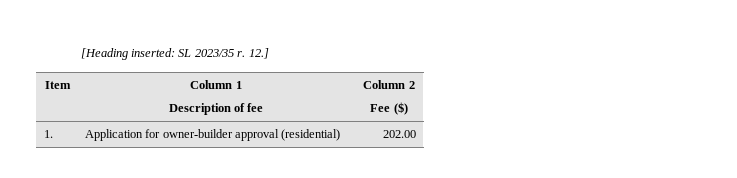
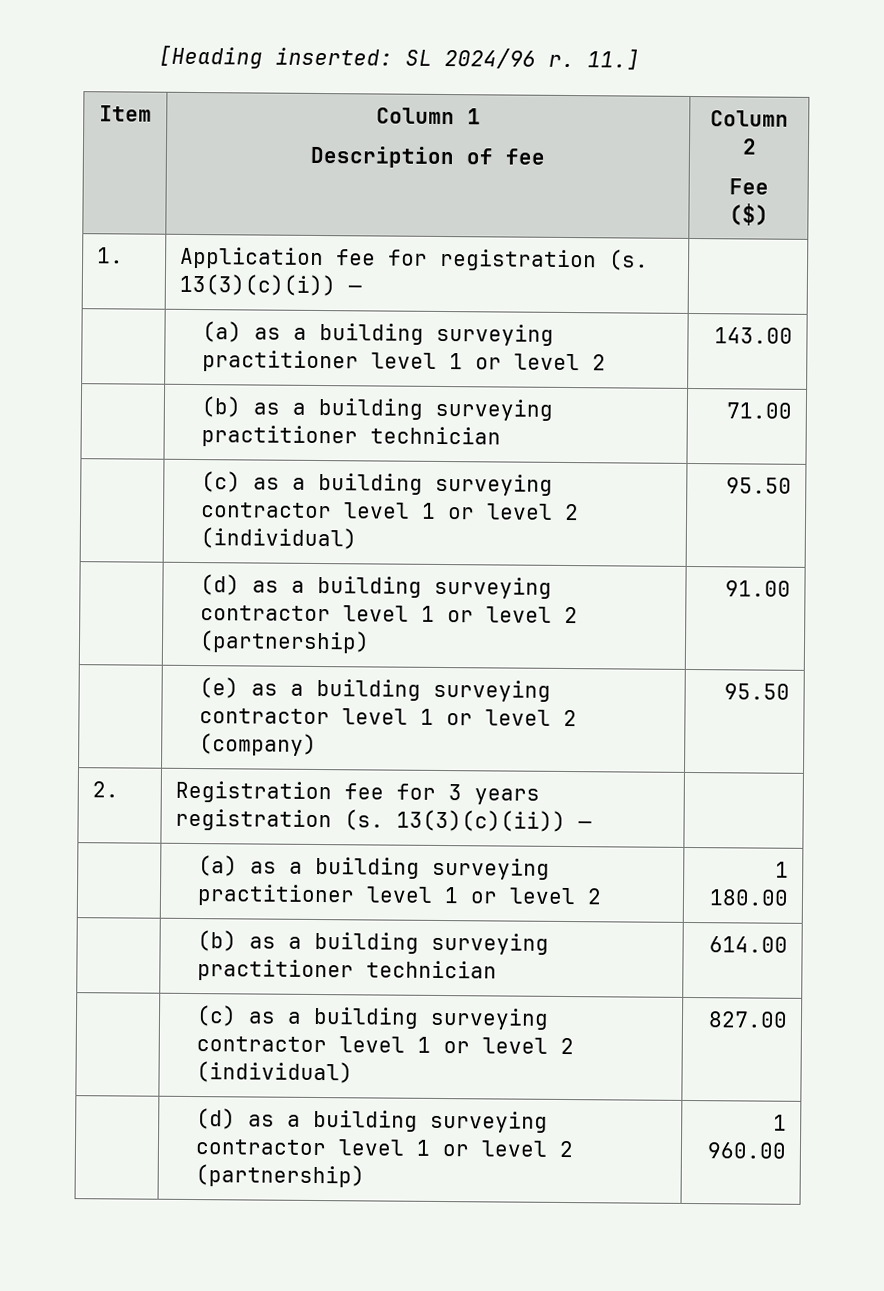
- [Heading inserted: SL 2023/35 r. 12.]
+ [Heading inserted: SL 2024/96 r. 11.]
- 1. | Application for owner-builder approval (residential) | 202.00
+ 1. | Application fee for registration (s. 13(3)(c)(i)) — |
+ | (a) as a building surveying practitioner level 1 or level 2 | 143.00
+ | (b) as a building surveying practitioner technician | 71.00
+ | (c) as a building surveying contractor level 1 or level 2 (individual) | 95.50
+ | (d) as a building surveying contractor level 1 or level 2 (partnership) | 91.00
+ | (e) as a building surveying contractor level 1 or level 2 (company) | 95.50
+ 2. | Registration fee for 3 years registration (s. 13(3)(c)(ii)) — |
+ | (a) as a building surveying practitioner level 1 or level 2 | 1 180.00
+ | (b) as a building surveying practitioner technician | 614.00
+ | (c) as a building surveying contractor level 1 or level 2 (individual) | 827.00
+ | (d) as a building surveying contractor level 1 or level 2 (partnership) | 1 960.00

